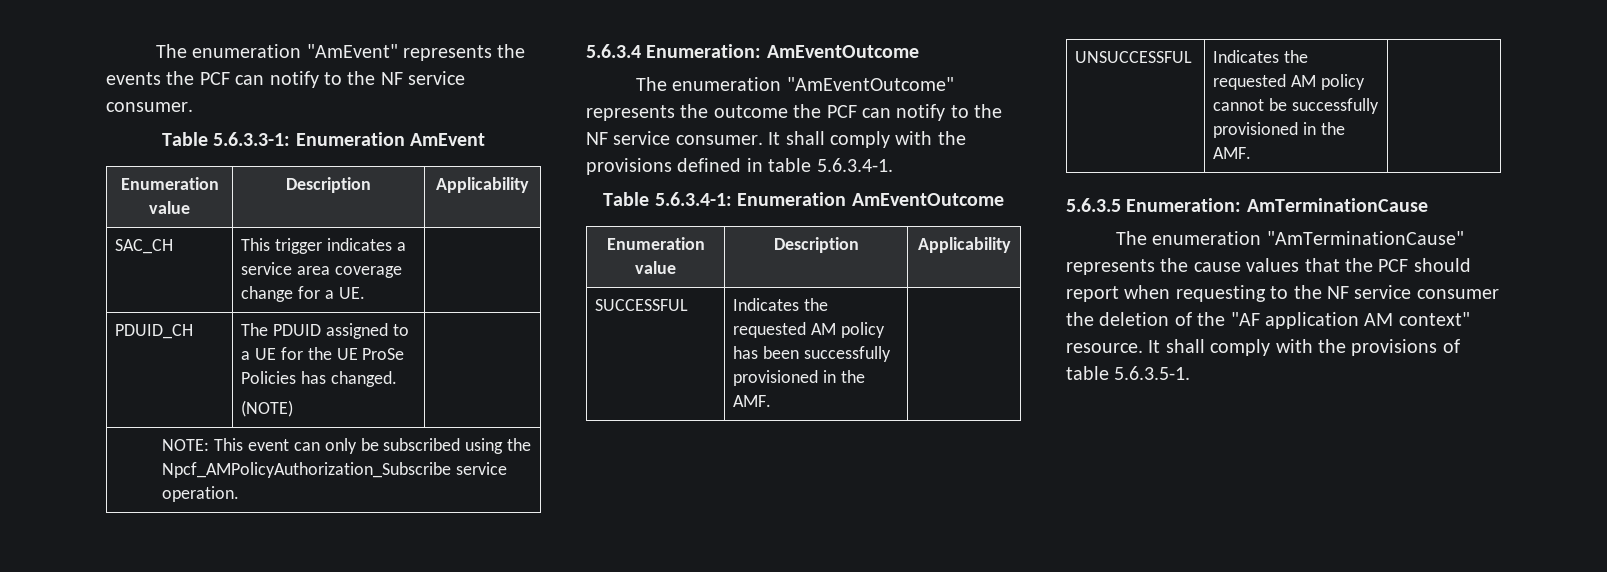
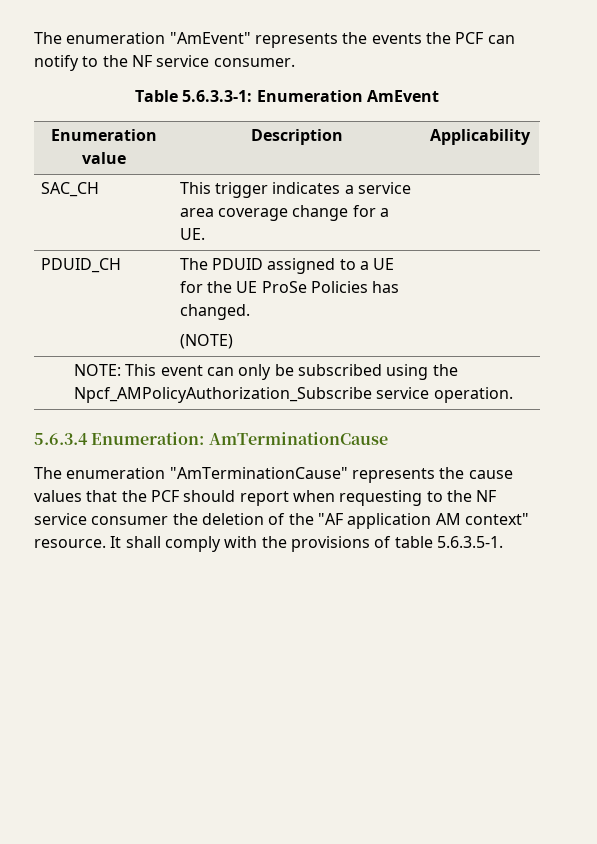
- 5.6.3.4 Enumeration: AmEventOutcome
- The enumeration "AmEventOutcome" represents the outcome the PCF can notify to the NF service consumer. It shall comply with the provisions defined in table 5.6.3.4-1.
- Table 5.6.3.4-1: Enumeration AmEventOutcome
- Enumeration value | Description | Applicability
- SUCCESSFUL | Indicates the requested AM policy has been successfully provisioned in the AMF. |
- UNSUCCESSFUL | Indicates the requested AM policy cannot be successfully provisioned in the AMF. |
- 5.6.3.5 Enumeration: AmTerminationCause
+ 5.6.3.4 Enumeration: AmTerminationCause

